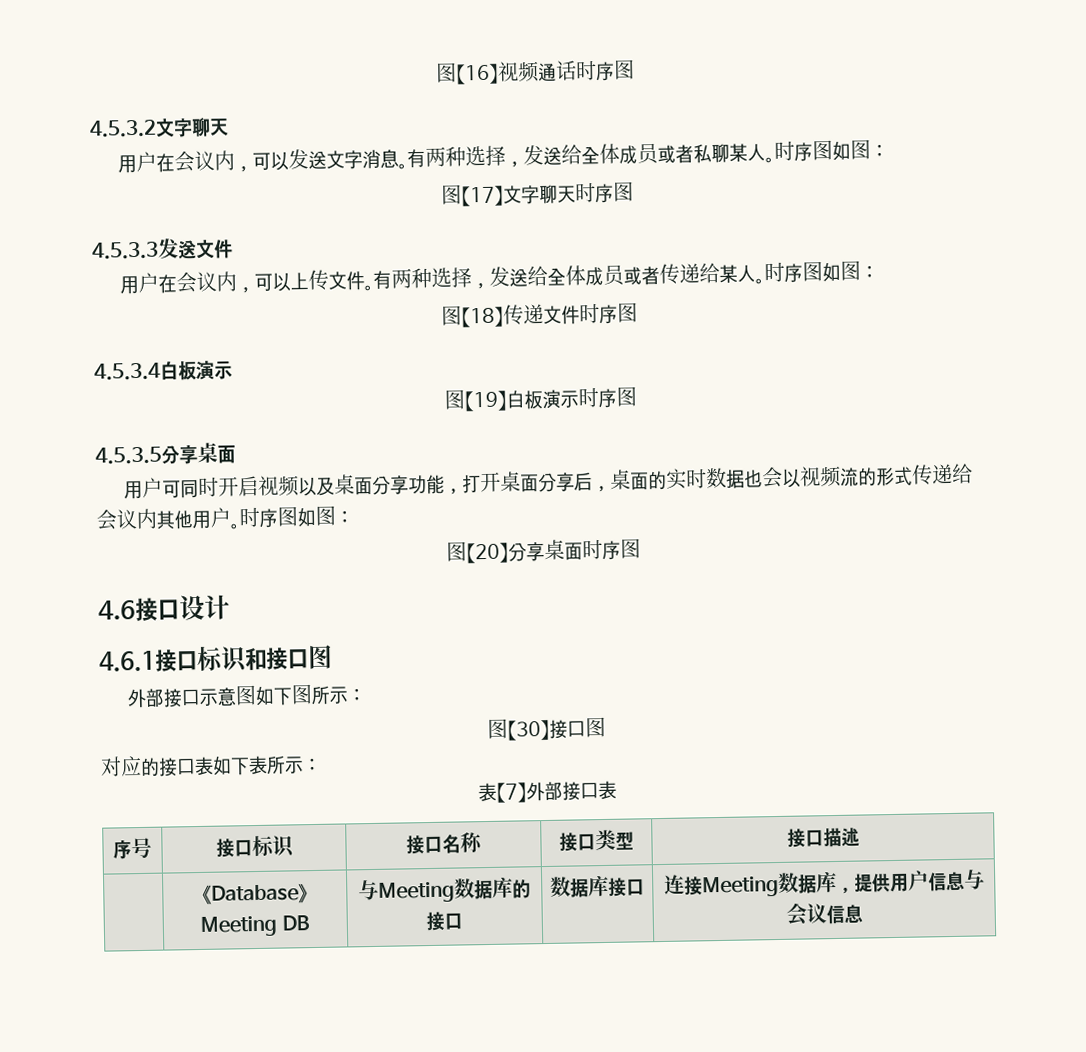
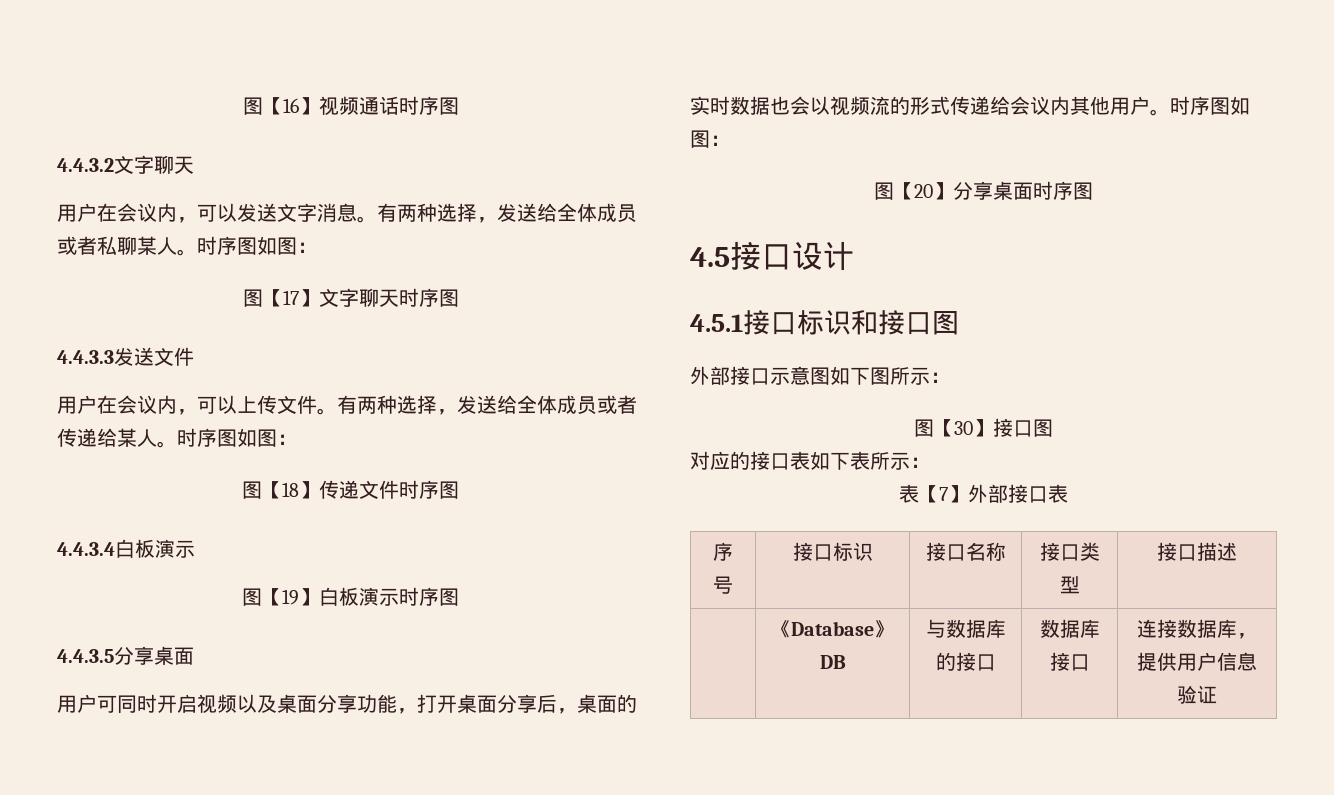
- 4.5.3.2文字聊天
+ 4.4.3.2文字聊天
- 4.5.3.3发送文件
+ 4.4.3.3发送文件
- 4.5.3.4白板演示
+ 4.4.3.4白板演示
- 4.5.3.5分享桌面
+ 4.4.3.5分享桌面
- 4.6接口设计
+ 4.5接口设计
- 4.6.1接口标识和接口图
+ 4.5.1接口标识和接口图
- | 《Database》Meeting DB | 与Meeting数据库的接口 | 数据库接口 | 连接Meeting数据库，提供用户信息与会议信息
+ | 《Database》DB | 与数据库的接口 | 数据库接口 | 连接数据库，提供用户信息验证

